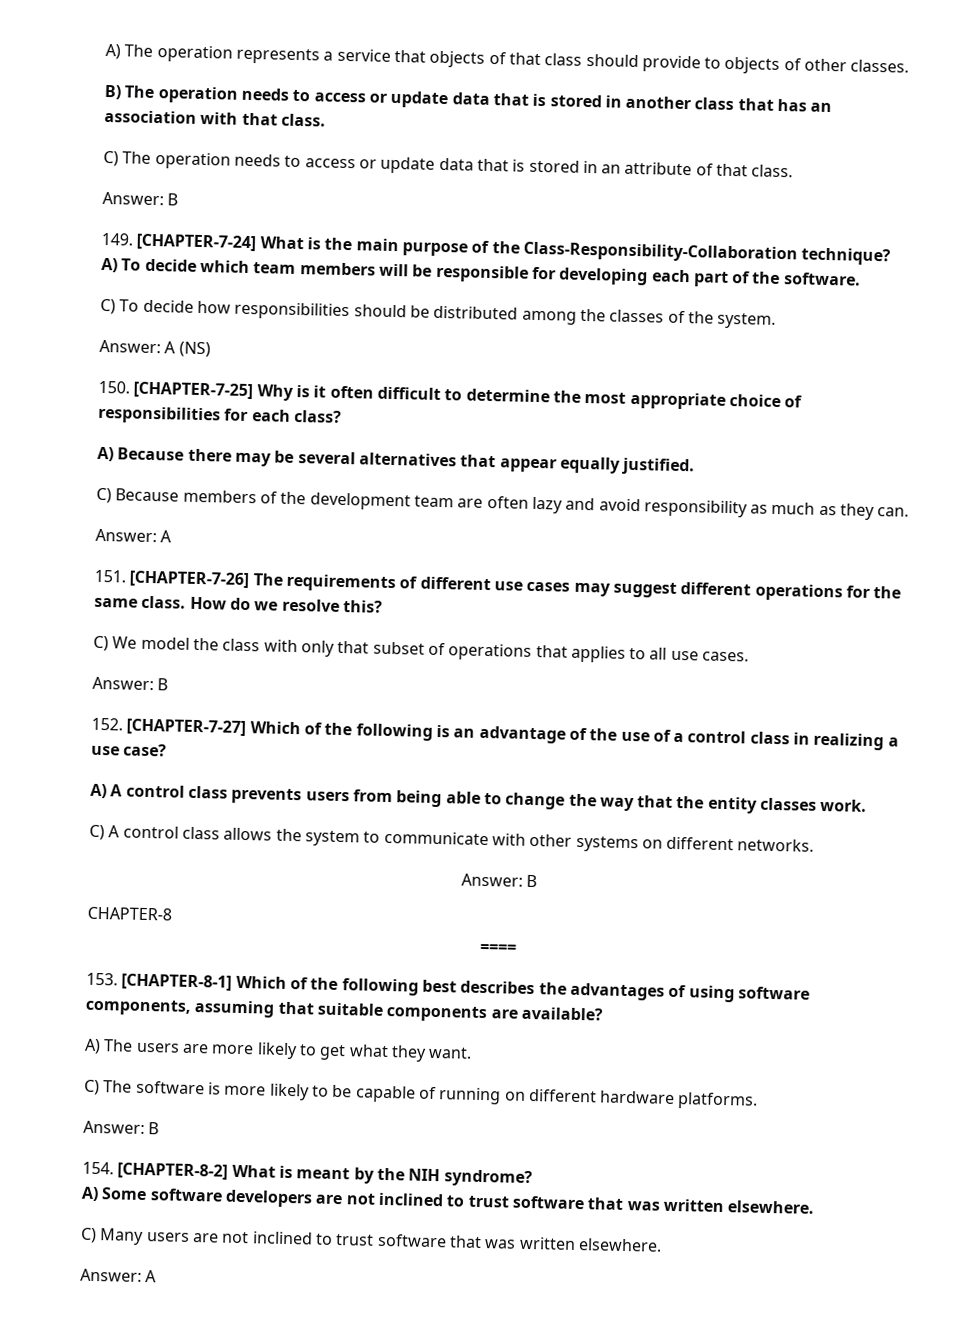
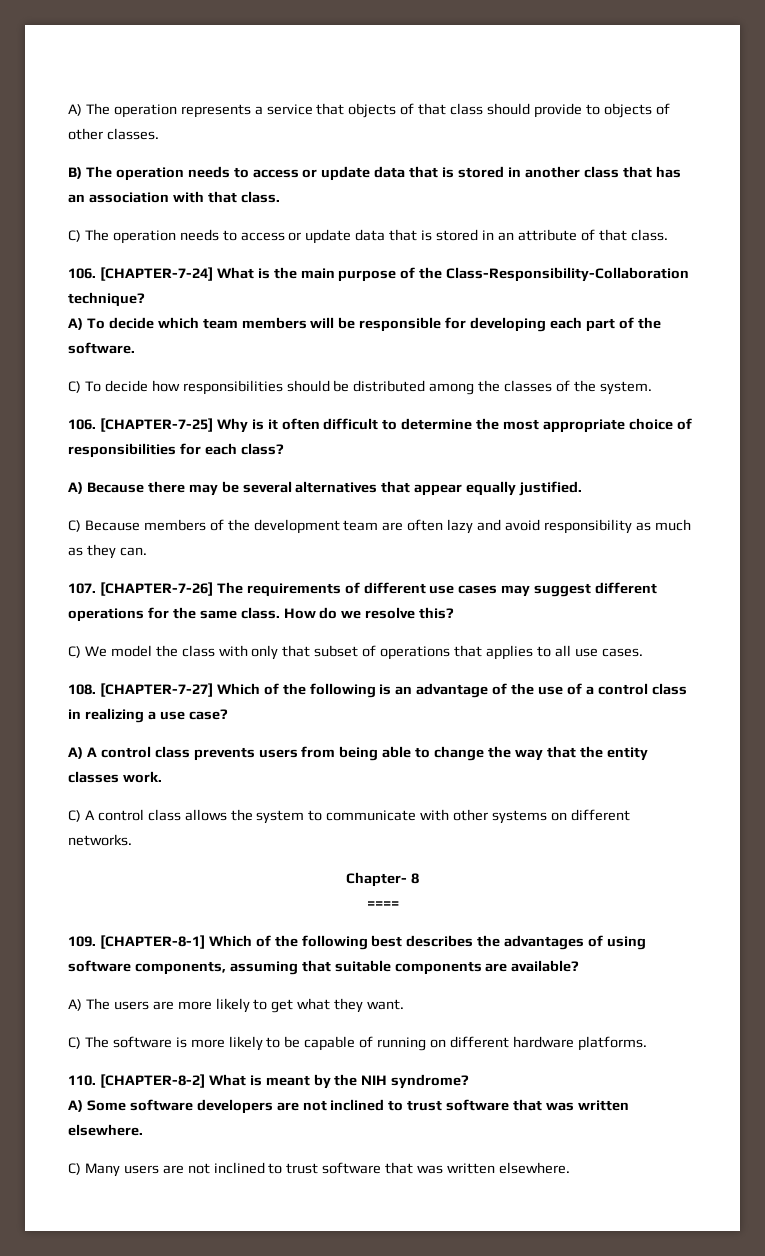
  C) The operation needs to access or update data that is stored in an attribute of that class.
- Answer: B
- 149. [CHAPTER-7-24] What is the main purpose of the Class-Responsibility-Collaboration technique?
+ 106. [CHAPTER-7-24] What is the main purpose of the Class-Responsibility-Collaboration technique?
- Answer: A (NS)
- 150. [CHAPTER-7-25] Why is it often difficult to determine the most appropriate choice of responsibilities for each class?
+ 106. [CHAPTER-7-25] Why is it often difficult to determine the most appropriate choice of responsibilities for each class?
  C) Because members of the development team are often lazy and avoid responsibility as much as they can.
- Answer: A
- 151. [CHAPTER-7-26] The requirements of different use cases may suggest different operations for the same class.
+ 107. [CHAPTER-7-26] The requirements of different use cases may suggest different operations for the same class.
  C) We model the class with only that subset of operations that applies to all use cases.
- Answer: B
- 152. [CHAPTER-7-27] Which of the following is an advantage of the use of a control class in realizing a use case?
+ 108. [CHAPTER-7-27] Which of the following is an advantage of the use of a control class in realizing a use case?
  C) A control class allows the system to communicate with other systems on different networks.
- Answer: B
- CHAPTER-8
+ Chapter- 8
- 153. [CHAPTER-8-1] Which of the following best describes the advantages of using software components, assuming that suitable components are available?
+ 109. [CHAPTER-8-1] Which of the following best describes the advantages of using software components, assuming that suitable components are available?
  C) The software is more likely to be capable of running on different hardware platforms.
- Answer: B
- 154. [CHAPTER-8-2] What is meant by the NIH syndrome?
+ 110. [CHAPTER-8-2] What is meant by the NIH syndrome?
  C) Many users are not inclined to trust software that was written elsewhere.
- Answer: A

